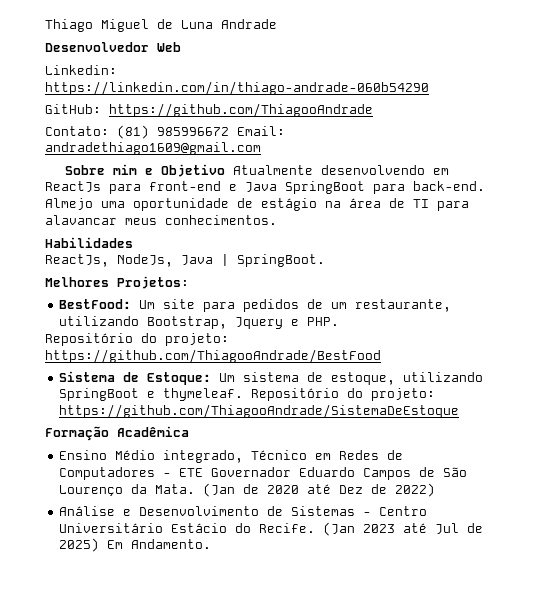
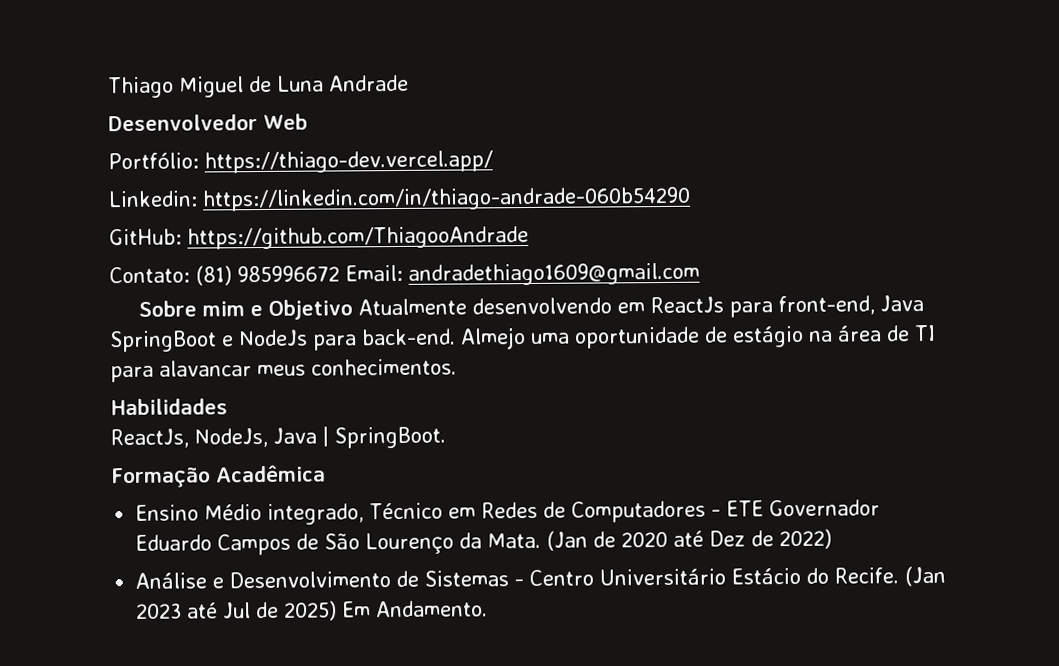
+ Portfólio: https://thiago-dev.vercel.app/
- Sobre mim e Objetivo Atualmente desenvolvendo em ReactJs para front-end e Java SpringBoot para back-end.
+ Sobre mim e Objetivo Atualmente desenvolvendo em ReactJs para front-end, Java SpringBoot e NodeJs para back-end.
- Melhores Projetos:
- BestFood: Um site para pedidos de um restaurante, utilizando Bootstrap, Jquery e PHP.
- Repositório do projeto: https://github.com/ThiagooAndrade/BestFood
- Sistema de Estoque: Um sistema de estoque, utilizando SpringBoot e thymeleaf. Repositório do projeto: https://github.com/ThiagooAndrade/SistemaDeEstoque

